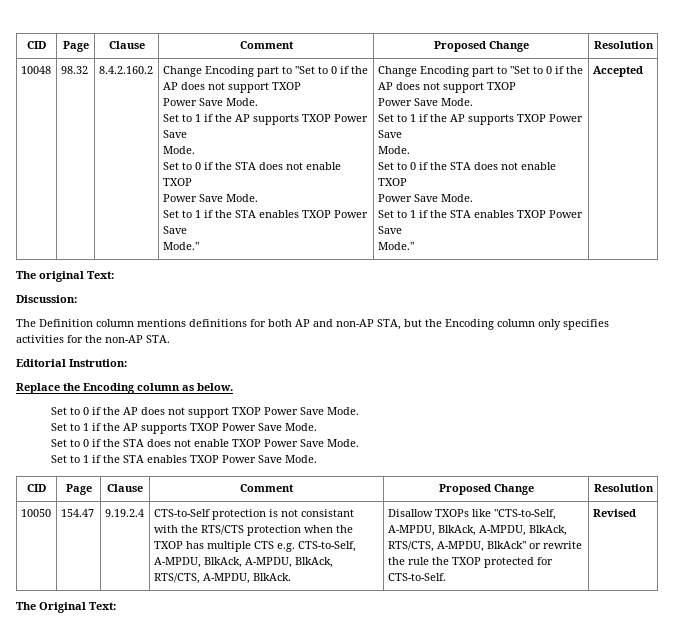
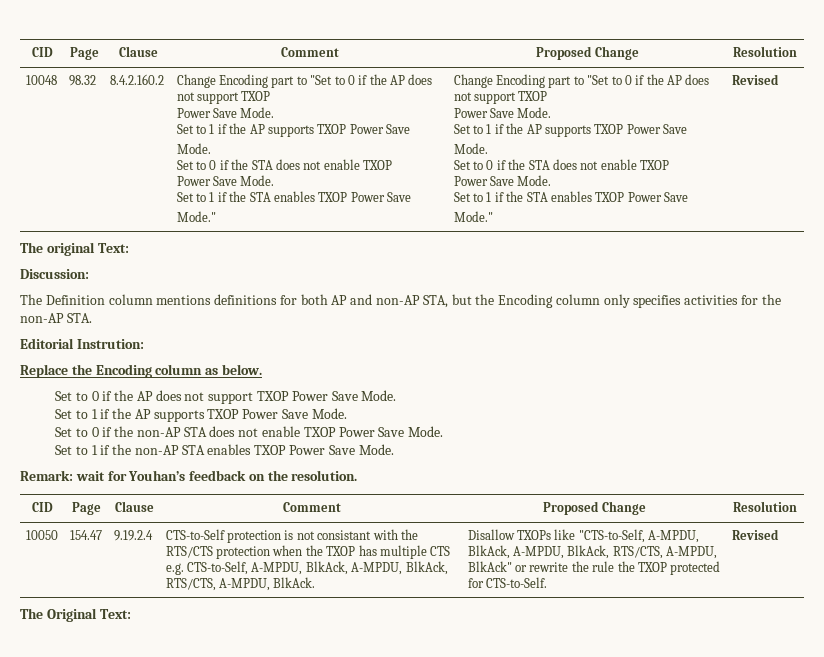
- Mode." | Accepted
+ Mode." | Revised
- Set to 0 if the STA does not enable TXOP Power Save Mode.
+ Set to 0 if the non-AP STA does not enable TXOP Power Save Mode.
- Set to 1 if the STA enables TXOP Power Save Mode.
+ Set to 1 if the non-AP STA enables TXOP Power Save Mode.
+ Remark: wait for Youhan’s feedback on the resolution.

